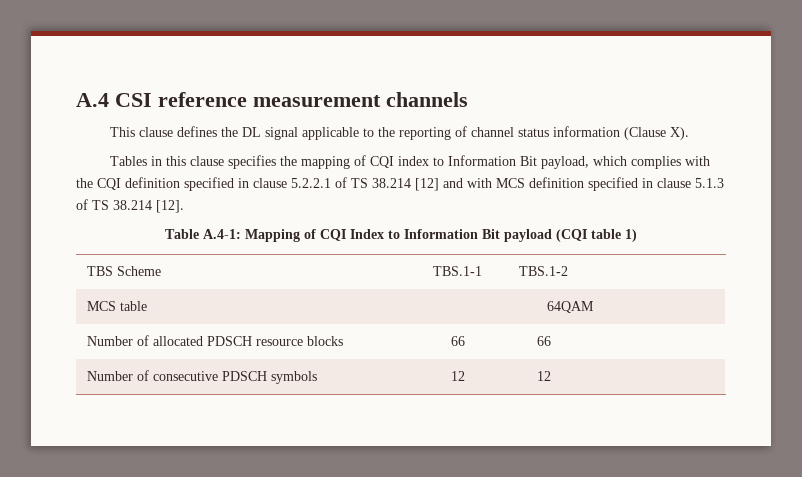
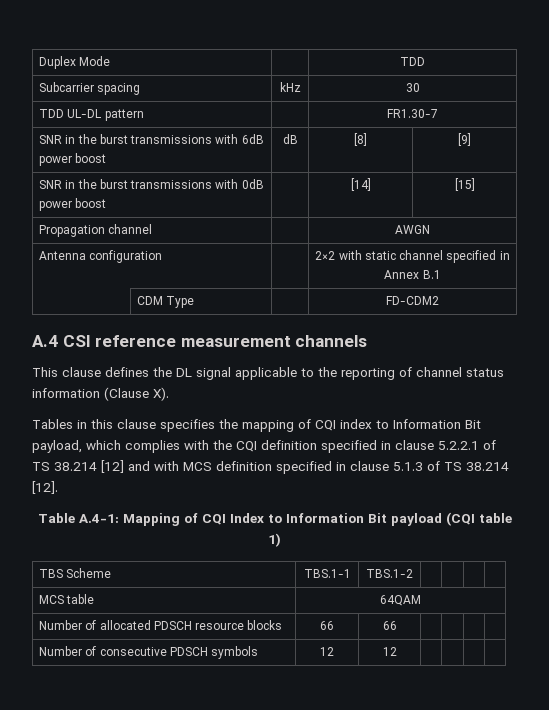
+ Duplex Mode | | TDD
+ Subcarrier spacing | kHz | 30
+ TDD UL-DL pattern | | FR1.30-7
+ SNR in the burst transmissions with 6dB power boost | dB | [8] | [9]
+ SNR in the burst transmissions with 0dB power boost | | [14] | [15]
+ Propagation channel | | AWGN
+ Antenna configuration | | 2×2 with static channel specified in Annex B.1
+ | CDM Type | | FD-CDM2

